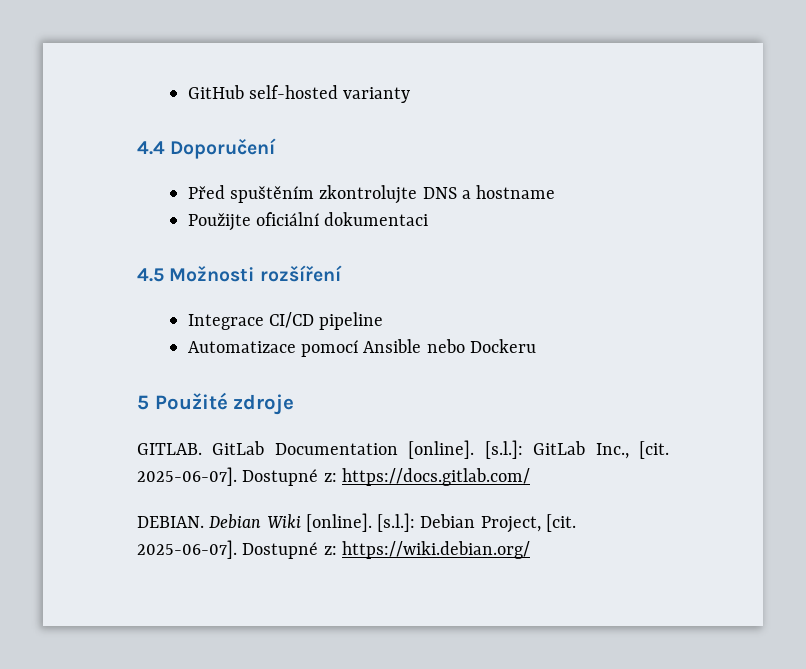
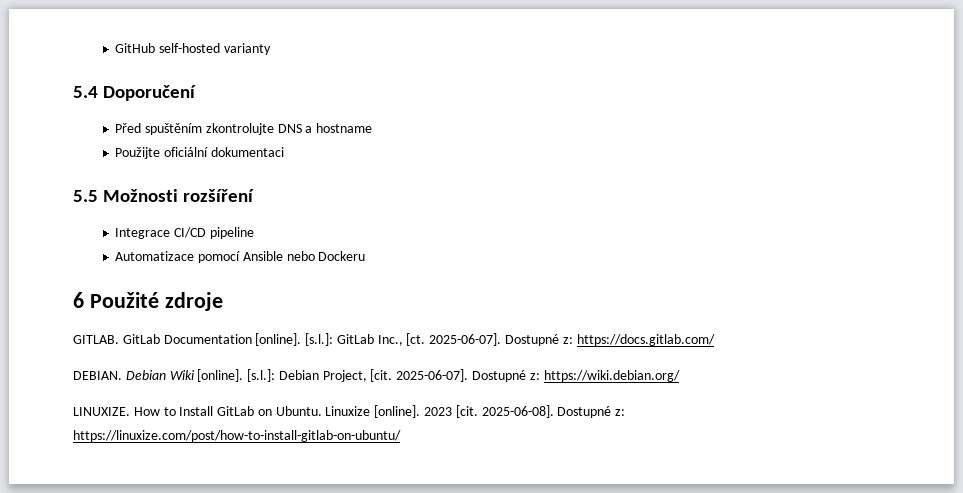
- 4.4 Doporučení
+ 5.4 Doporučení
- 4.5 Možnosti rozšíření
+ 5.5 Možnosti rozšíření
- 5 Použité zdroje
+ 6 Použité zdroje
- [s.l.]: GitLab Inc., [cit. 2025-06-07].
+ [s.l.]: GitLab Inc., [ct. 2025-06-07].
+ LINUXIZE. How to Install GitLab on Ubuntu. Linuxize [online]. 2023 [cit. 2025-06-08]. Dostupné z: https://linuxize.com/post/how-to-install-gitlab-on-ubuntu/

